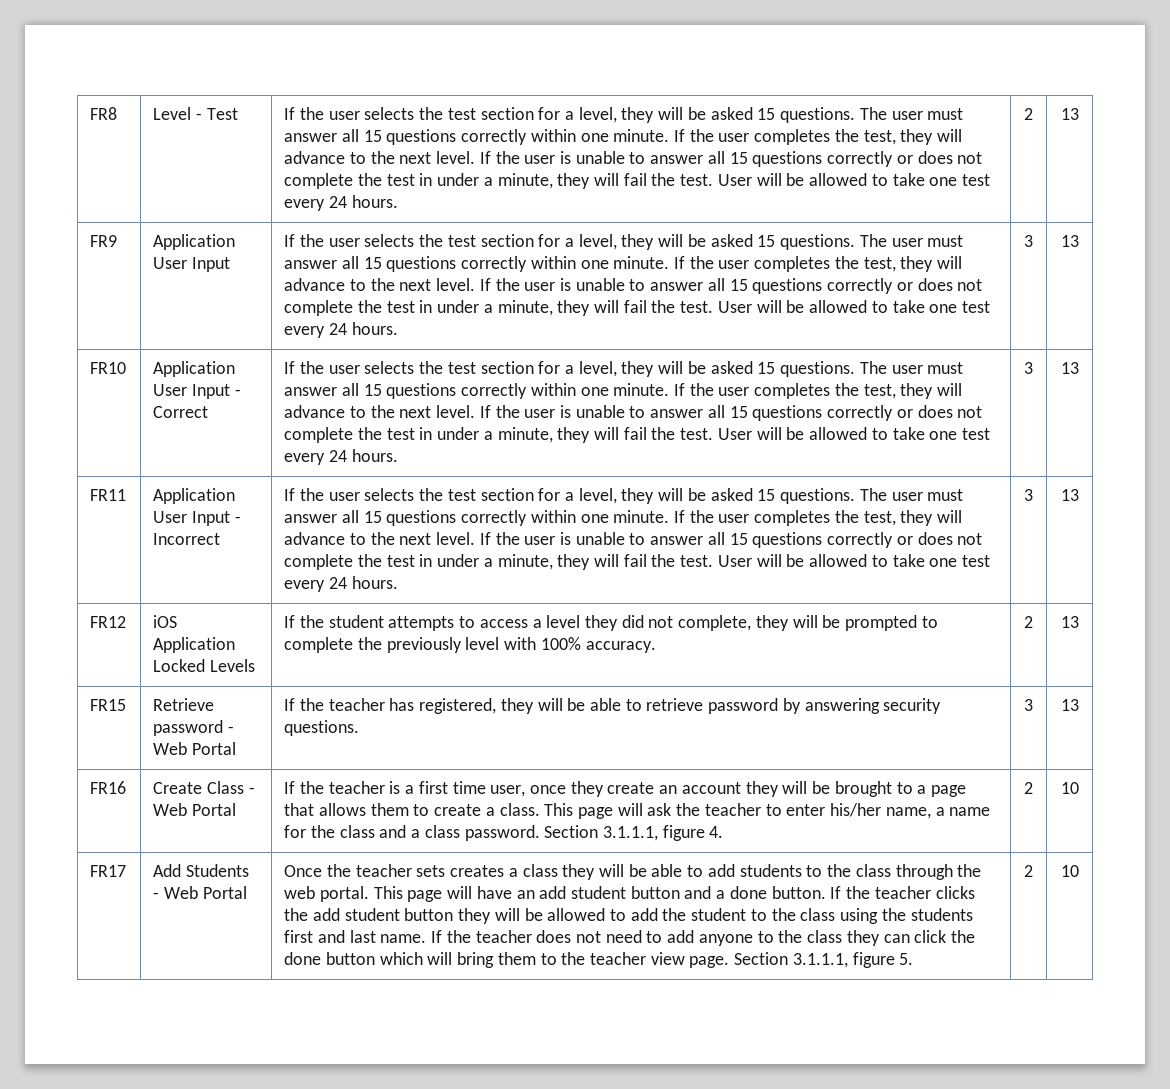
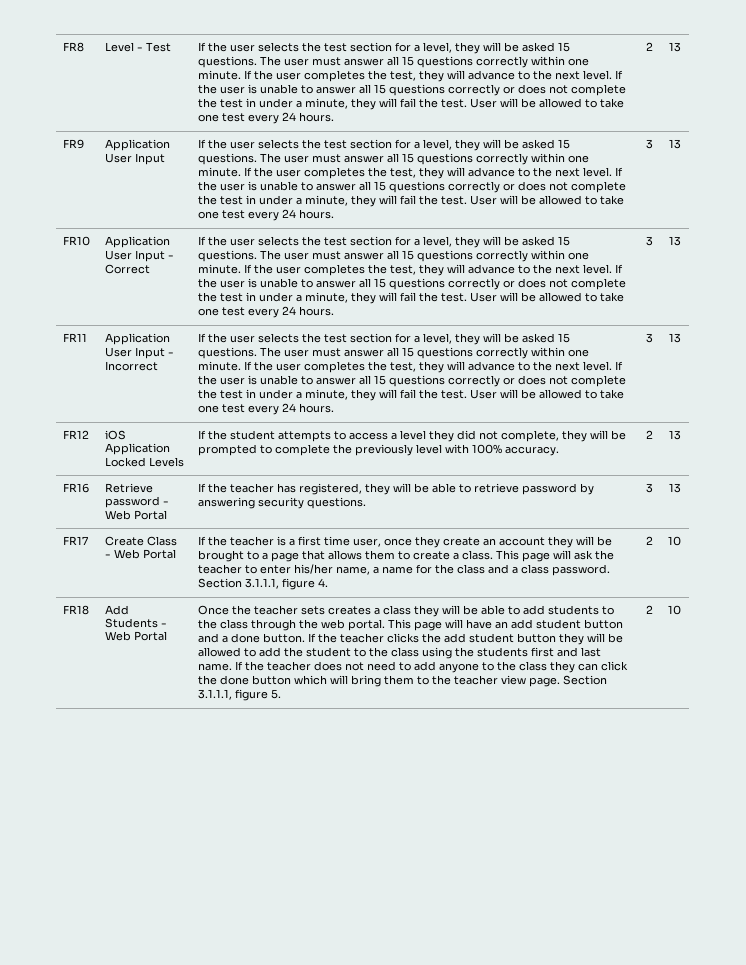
- FR15 | Retrieve password - Web Portal | If the teacher has registered, they will be able to retrieve password by answering security questions. | 3 | 13
+ FR16 | Retrieve password - Web Portal | If the teacher has registered, they will be able to retrieve password by answering security questions. | 3 | 13
- FR16
+ FR17
- FR17
+ FR18

